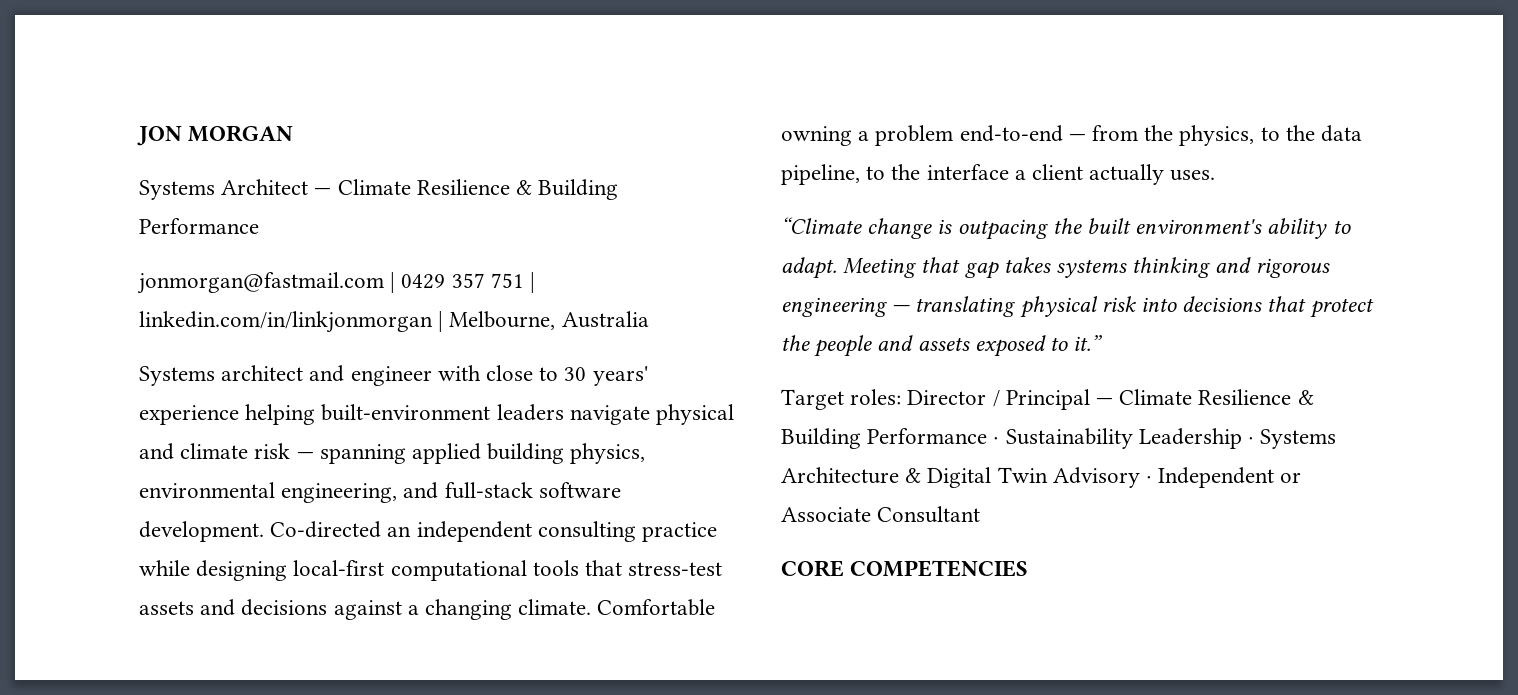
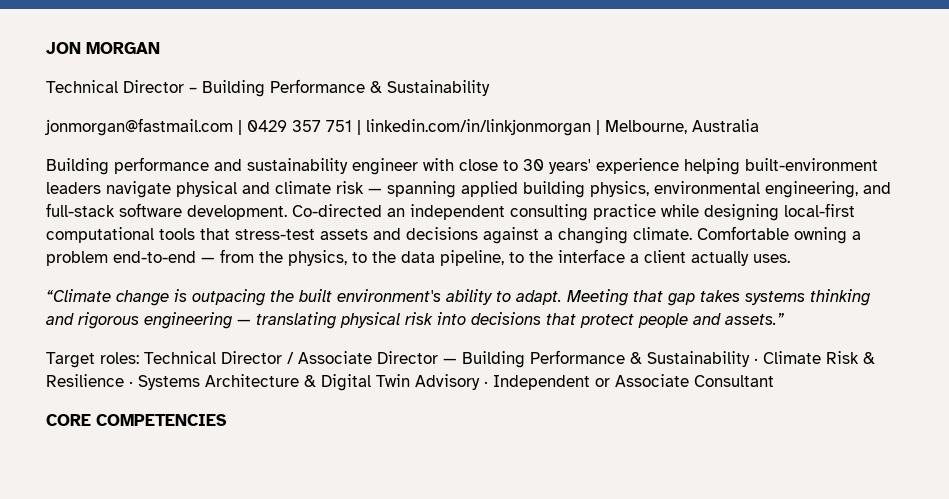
- Systems Architect — Climate Resilience & Building Performance
+ Technical Director – Building Performance & Sustainability
- Systems architect and engineer with close to 30 years' experience helping built-environment leaders navigate physical and climate risk — spanning applied building physics, environmental engineering, and full-stack software development.
+ Building performance and sustainability engineer with close to 30 years' experience helping built-environment leaders navigate physical and climate risk — spanning applied building physics, environmental engineering, and full-stack software development.
- Meeting that gap takes systems thinking and rigorous engineering — translating physical risk into decisions that protect the people and assets exposed to it.”
+ Meeting that gap takes systems thinking and rigorous engineering — translating physical risk into decisions that protect people and assets.”
- Target roles: Director / Principal — Climate Resilience & Building Performance · Sustainability Leadership · Systems Architecture & Digital Twin Advisory · Independent or Associate Consultant
+ Target roles: Technical Director / Associate Director — Building Performance & Sustainability · Climate Risk & Resilience · Systems Architecture & Digital Twin Advisory · Independent or Associate Consultant

